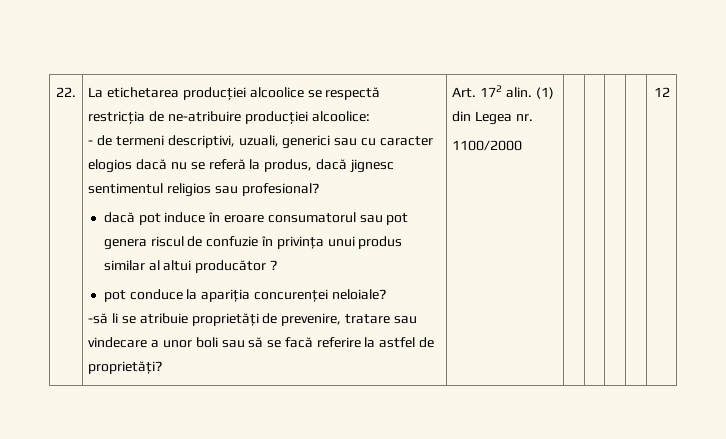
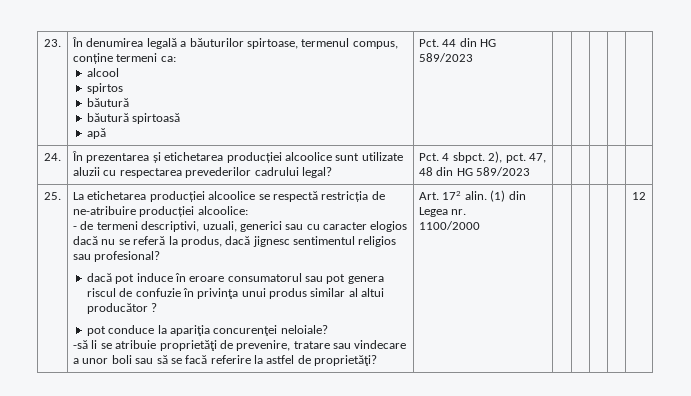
- 22.
+ 23. | În denumirea legală a băuturilor spirtoase, termenul compus, conține termeni ca:
+ alcool
+ spirtos
+ băutură
+ băutură spirtoasă
+ apă | Pct. 44 din HG 589/2023 | | | | |
+ 24. | În prezentarea și etichetarea producției alcoolice sunt utilizate aluzii cu respectarea prevederilor cadrului legal? | Pct. 4 sbpct. 2), pct. 47, 48 din HG 589/2023 | | | | |
+ 25.

